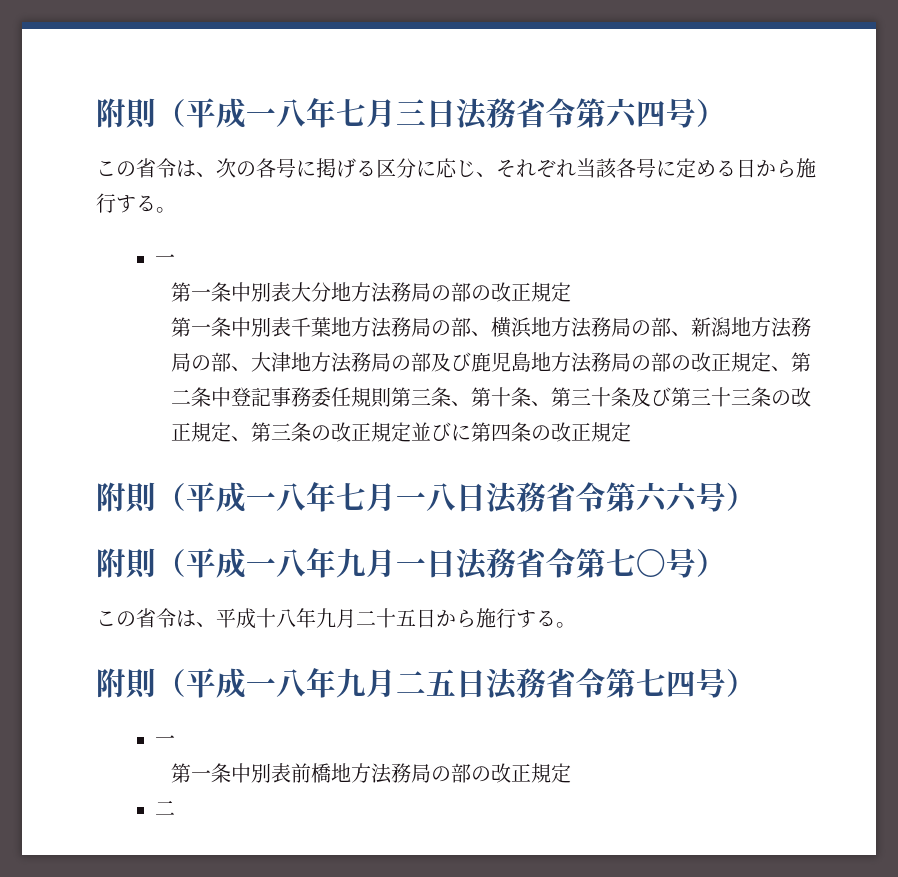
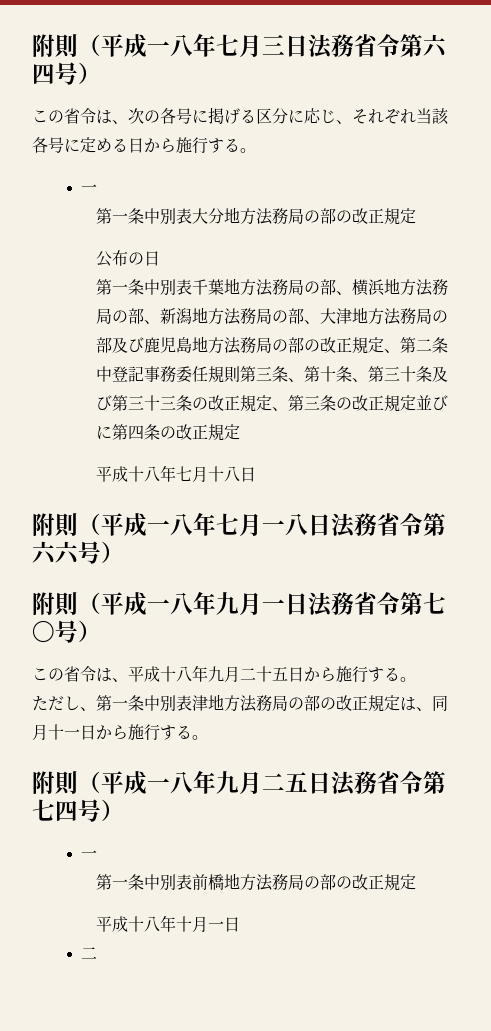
+ 公布の日
+ 平成十八年七月十八日
+ ただし、第一条中別表津地方法務局の部の改正規定は、同月十一日から施行する。
+ 平成十八年十月一日

